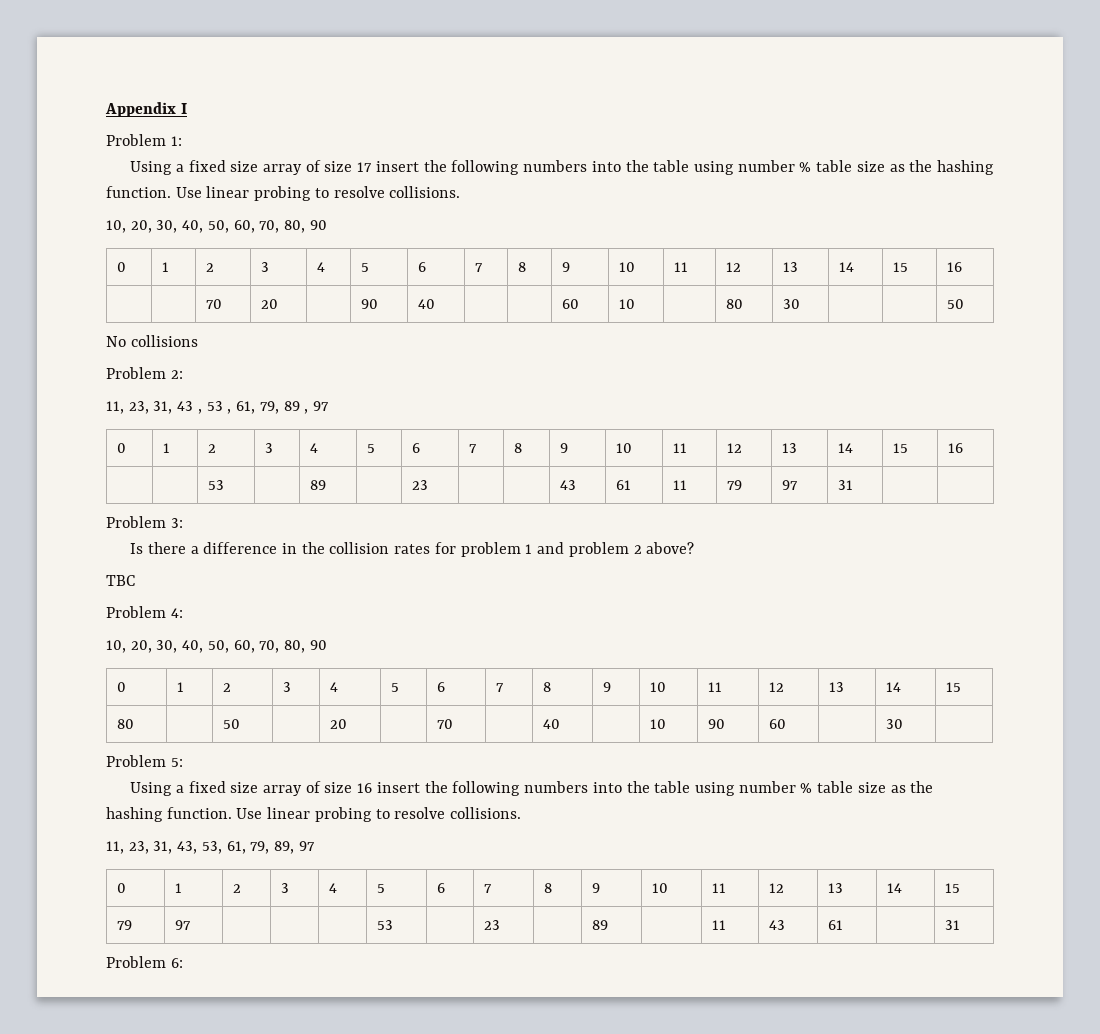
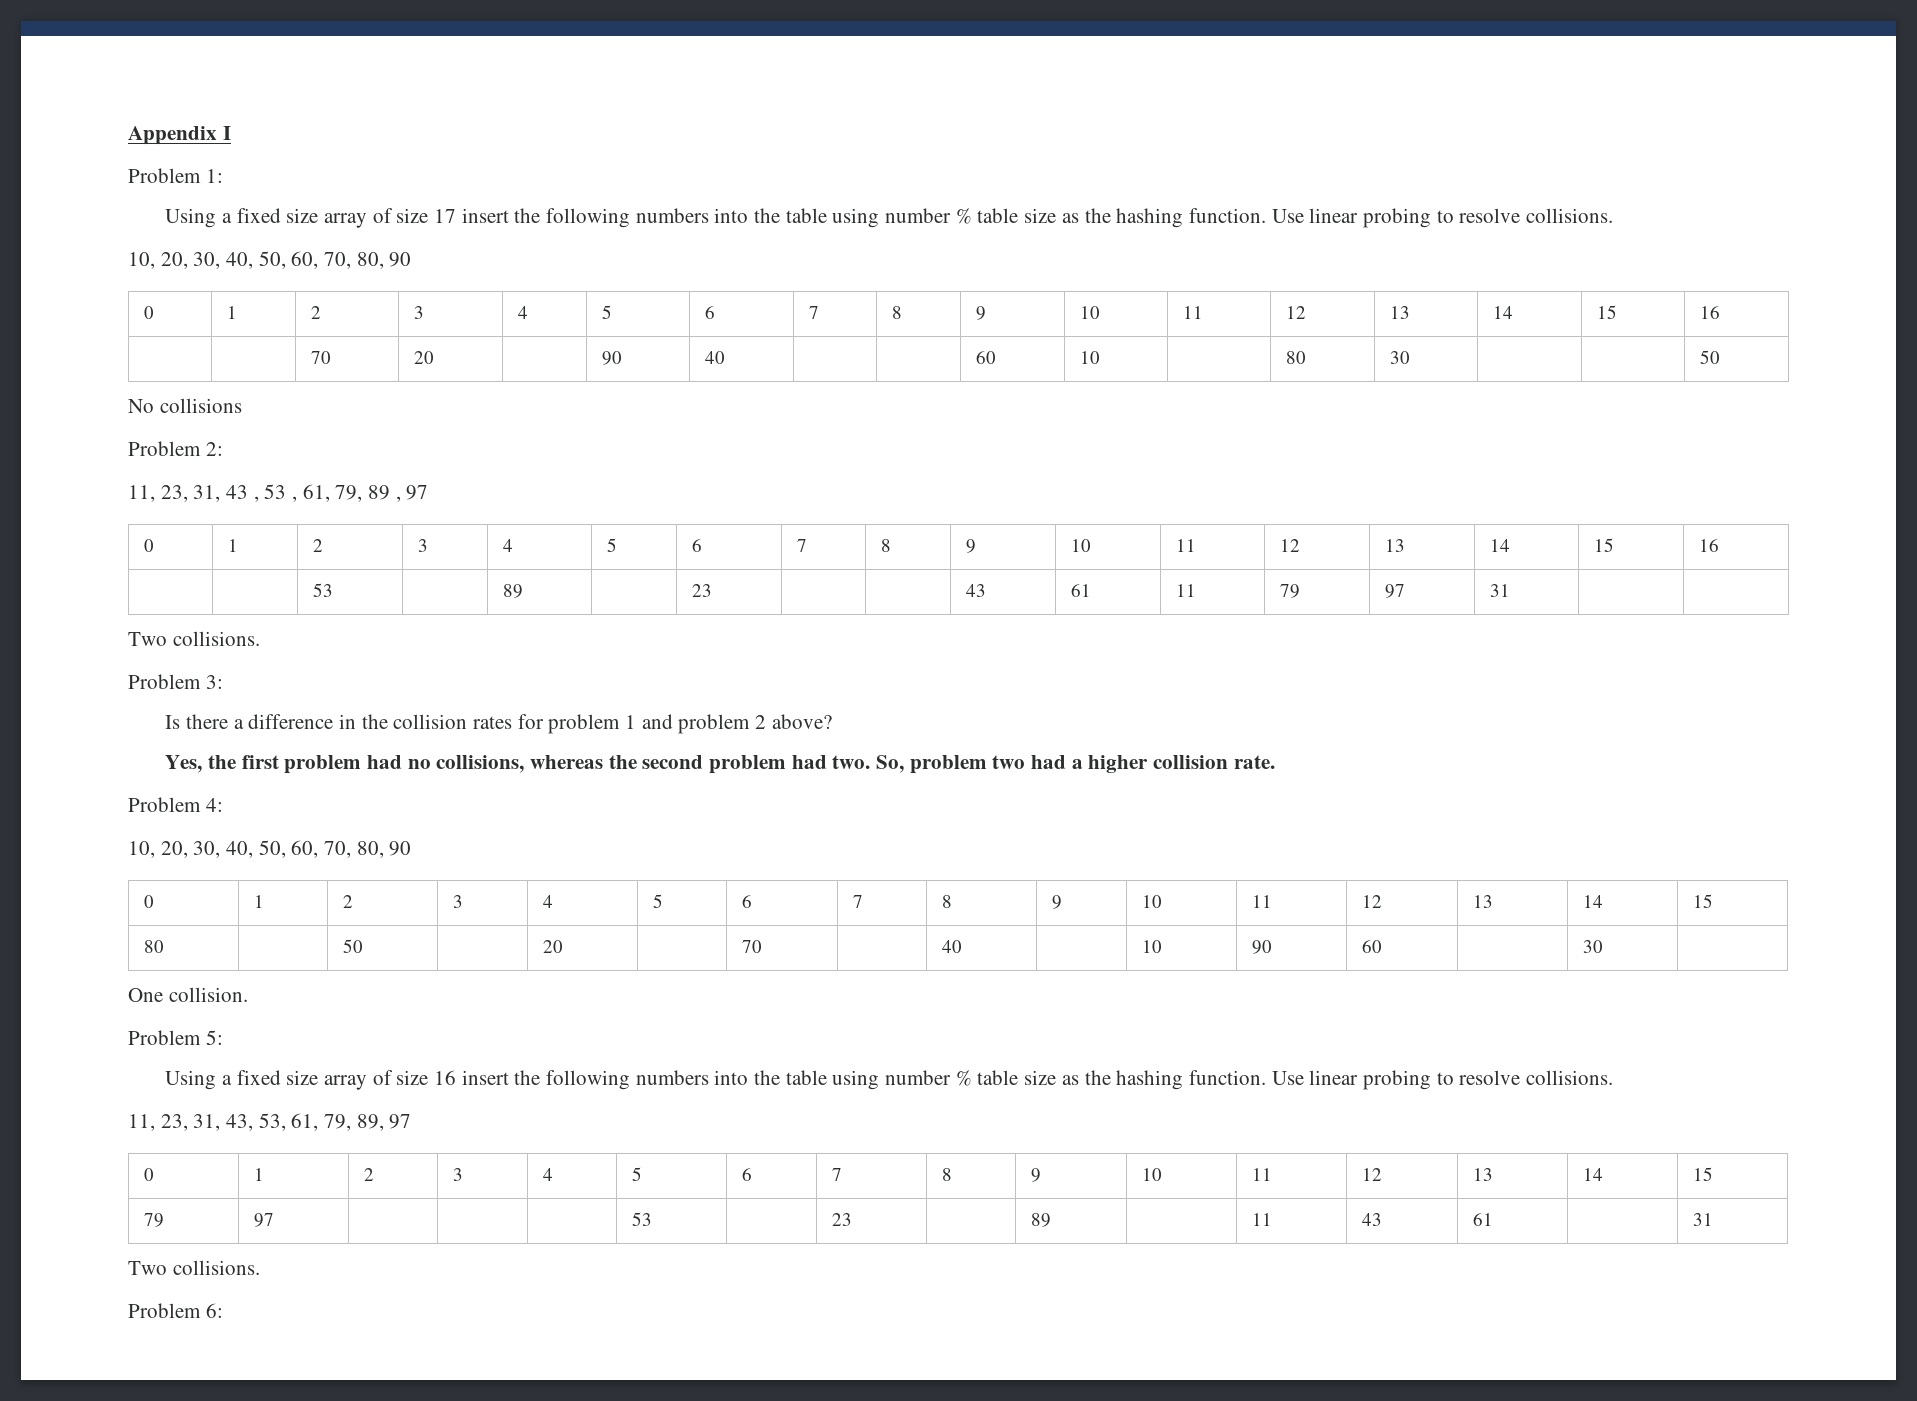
  | | 53 | | 89 | | 23 | | | 43 | 61 | 11 | 79 | 97 | 31 | |
+ Two collisions.
- TBC
+ Yes, the first problem had no collisions, whereas the second problem had two. So, problem two had a higher collision rate.
+ One collision.
  79 | 97 | | | | 53 | | 23 | | 89 | | 11 | 43 | 61 | | 31
+ Two collisions.

